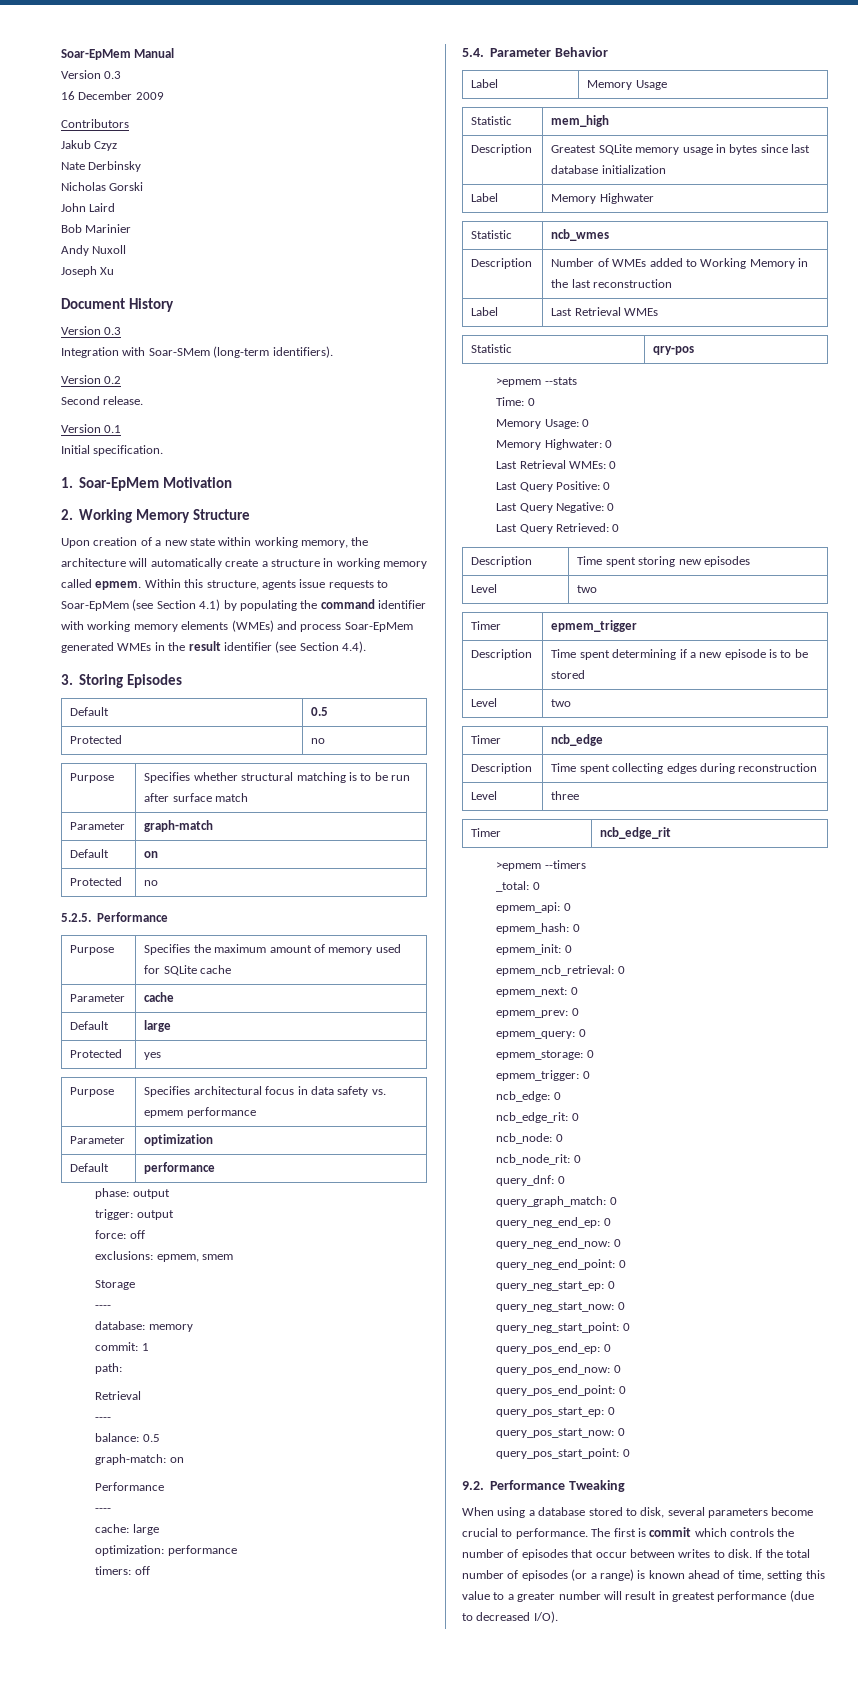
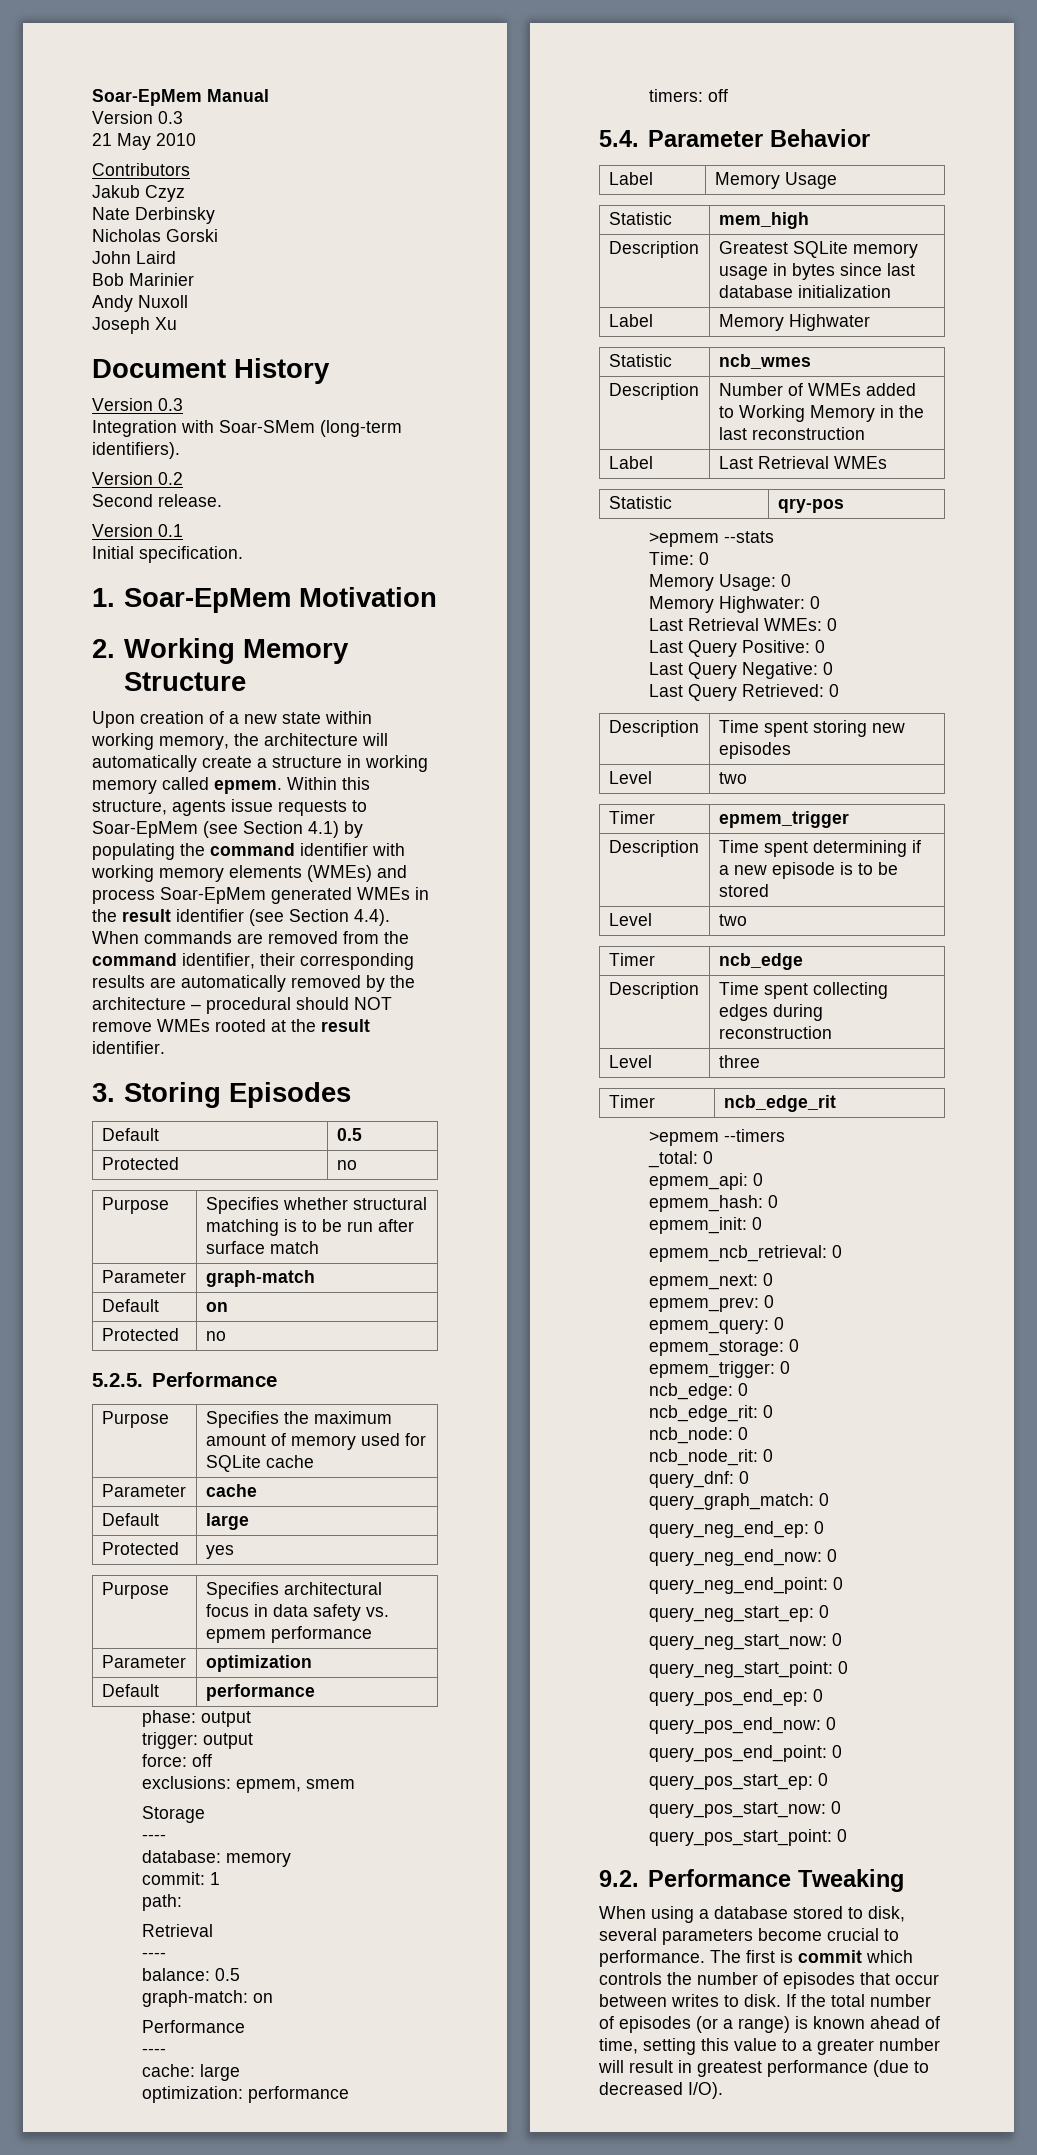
- 16 December 2009
+ 21 May 2010
- Within this structure, agents issue requests to Soar-EpMem (see Section 4.1) by populating the command identifier with working memory elements (WMEs) and process Soar-EpMem generated WMEs in the result identifier (see Section 4.4).
+ Within this structure, agents issue requests to Soar-EpMem (see Section 4.1) by populating the command identifier with working memory elements (WMEs) and process Soar-EpMem generated WMEs in the result identifier (see Section 4.4). When commands are removed from the command identifier, their corresponding results are automatically removed by the architecture – procedural should NOT remove WMEs rooted at the result identifier.

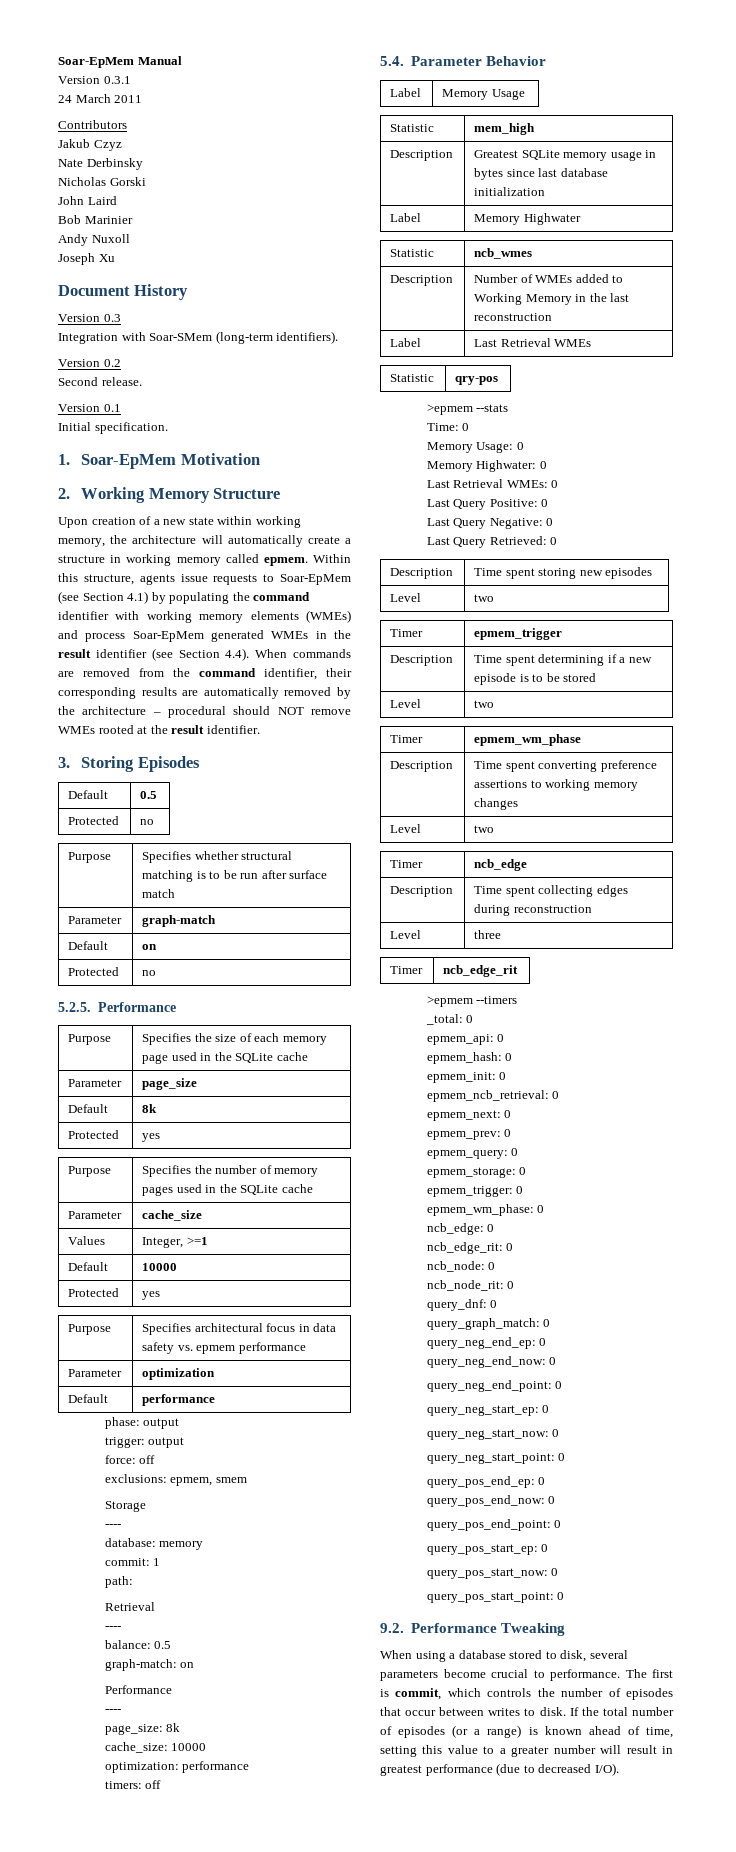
  Soar-EpMem Manual
- Version 0.3
- 21 May 2010
+ Version 0.3.1
+ 24 March 2011
- Purpose | Specifies the maximum amount of memory used for SQLite cache
- Parameter | cache
- Default | large
+ Purpose | Specifies the size of each memory page used in the SQLite cache
+ Parameter | page_size
+ Default | 8k
+ Protected | yes
+ Purpose | Specifies the number of memory pages used in the SQLite cache
+ Parameter | cache_size
+ Values | Integer, >=1
+ Default | 10000
- cache: large
+ page_size: 8k
+ cache_size: 10000
+ Timer | epmem_wm_phase
+ Description | Time spent converting preference assertions to working memory changes
+ Level | two
+ epmem_wm_phase: 0
- The first is commit which controls the number of episodes that occur between writes to disk.
+ The first is commit, which controls the number of episodes that occur between writes to disk.

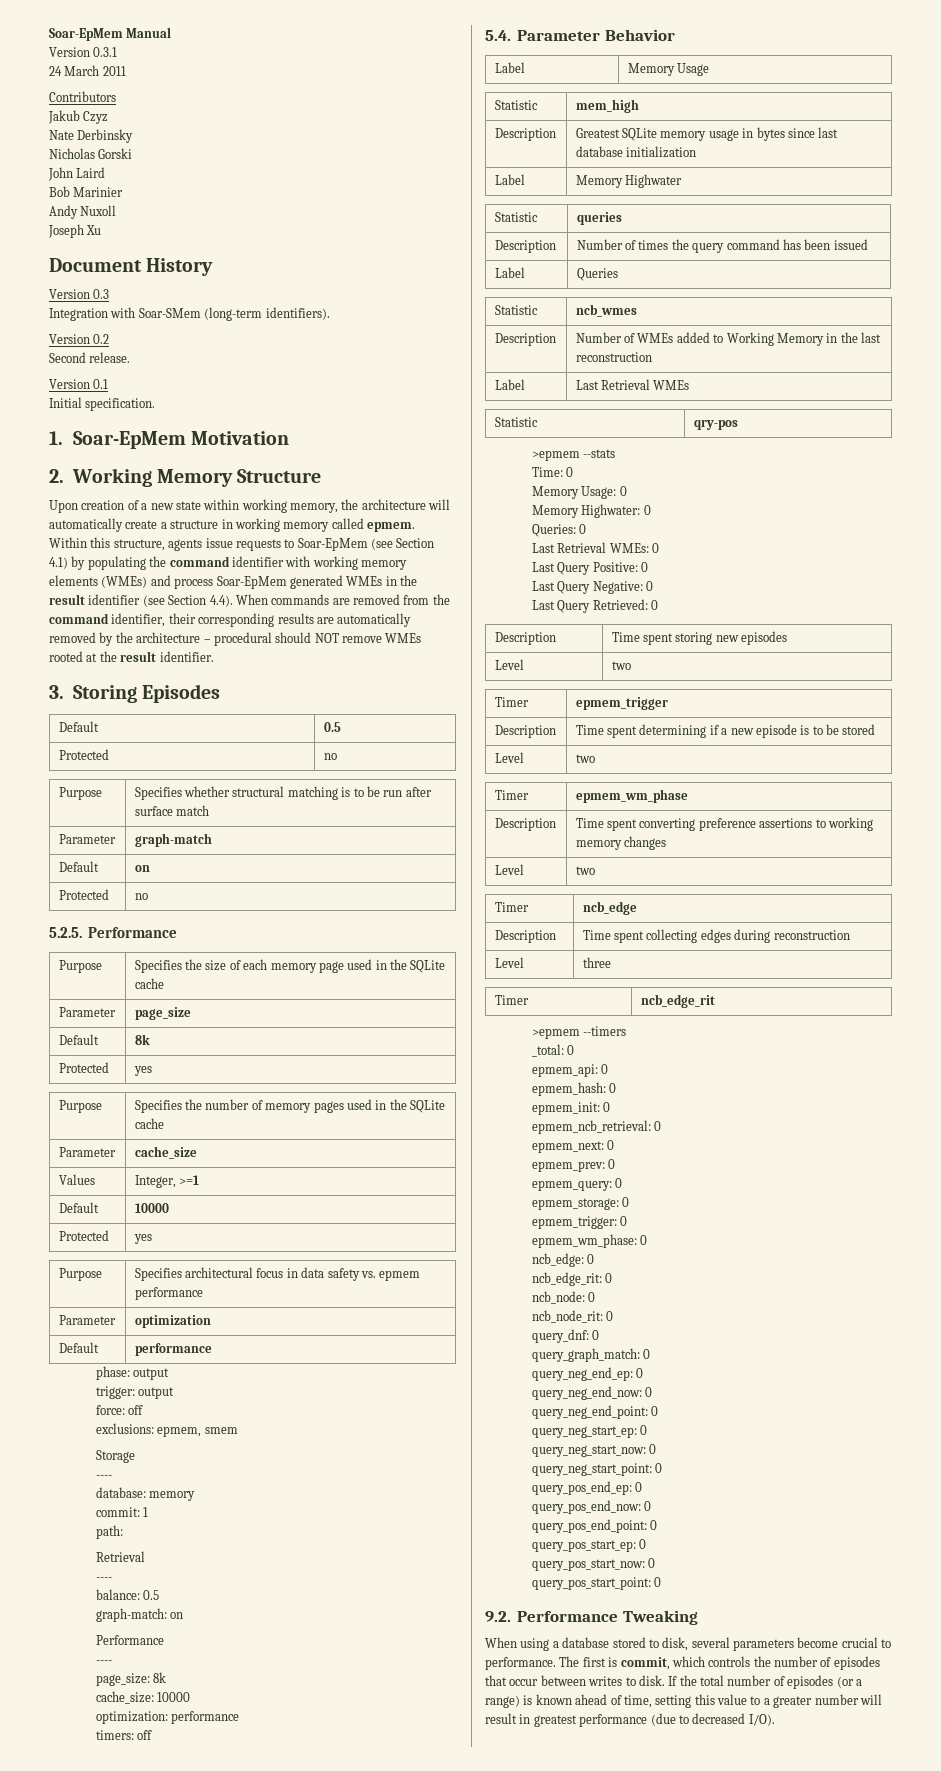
+ Statistic | queries
+ Description | Number of times the query command has been issued
+ Label | Queries
+ Queries: 0

